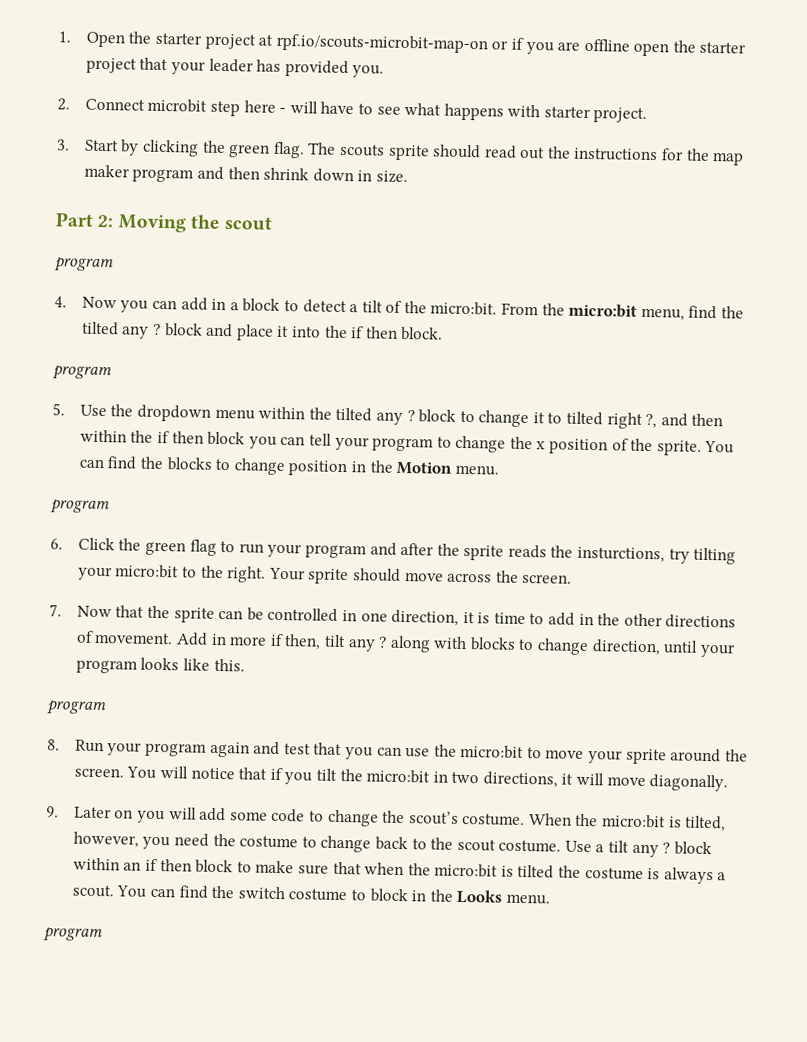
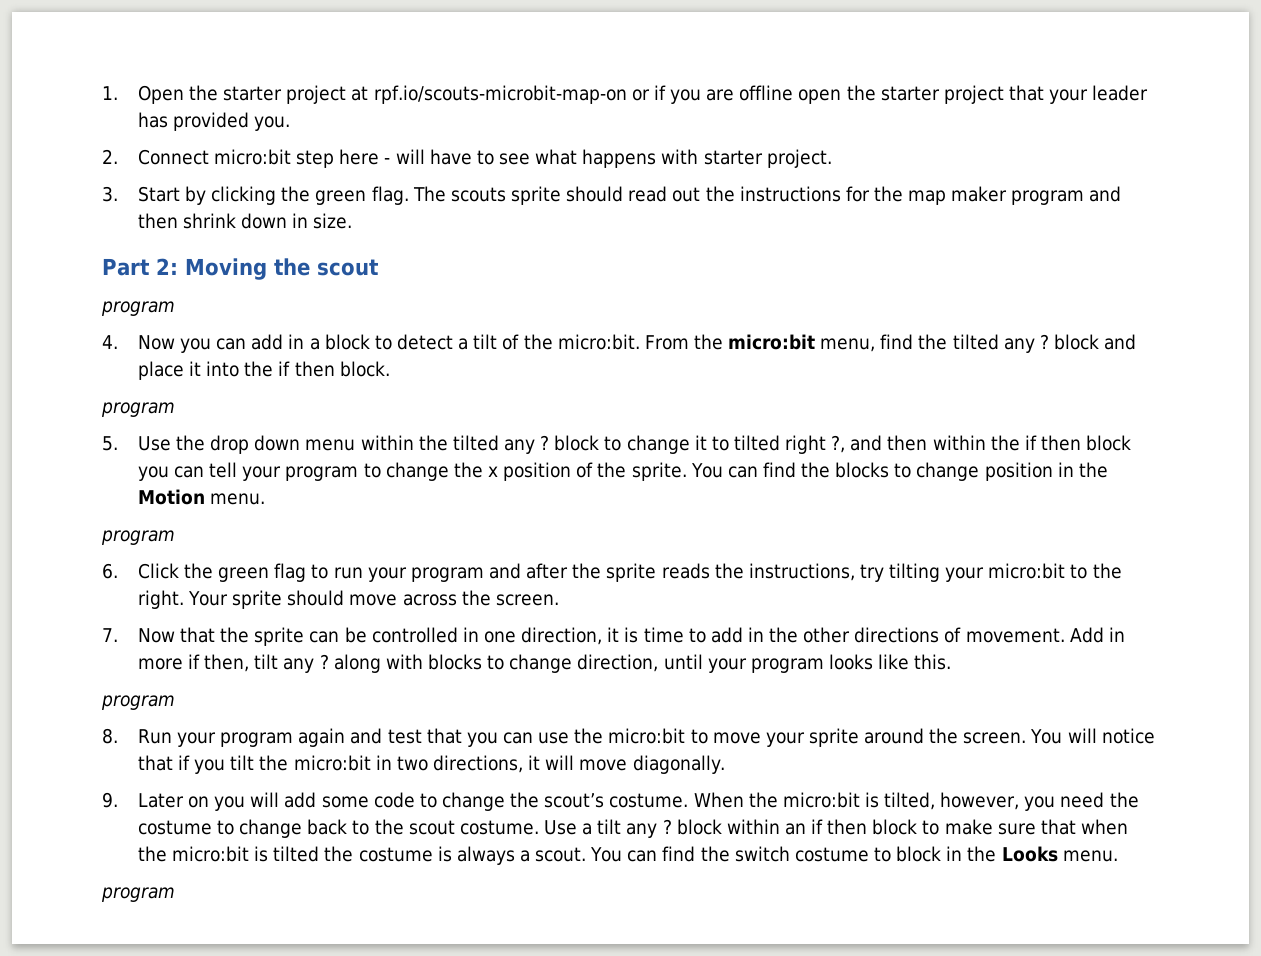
- 2. Connect microbit step here - will have to see what happens with starter project.
+ 2. Connect micro:bit step here - will have to see what happens with starter project.
- 5. Use the dropdown menu within the tilted any ? block to change it to tilted right ?, and then within the if then block you can tell your program to change the x position of the sprite.
+ 5. Use the drop down menu within the tilted any ? block to change it to tilted right ?, and then within the if then block you can tell your program to change the x position of the sprite.
- 6. Click the green flag to run your program and after the sprite reads the insturctions, try tilting your micro:bit to the right.
+ 6. Click the green flag to run your program and after the sprite reads the instructions, try tilting your micro:bit to the right.

